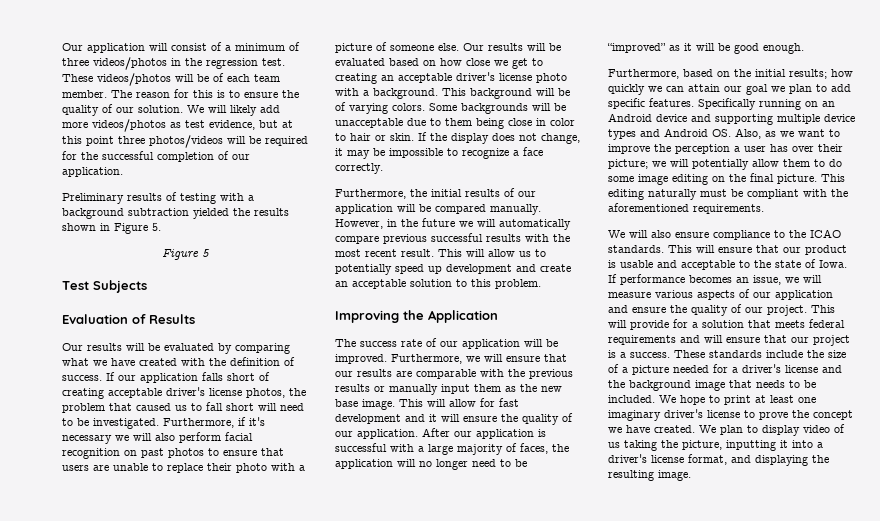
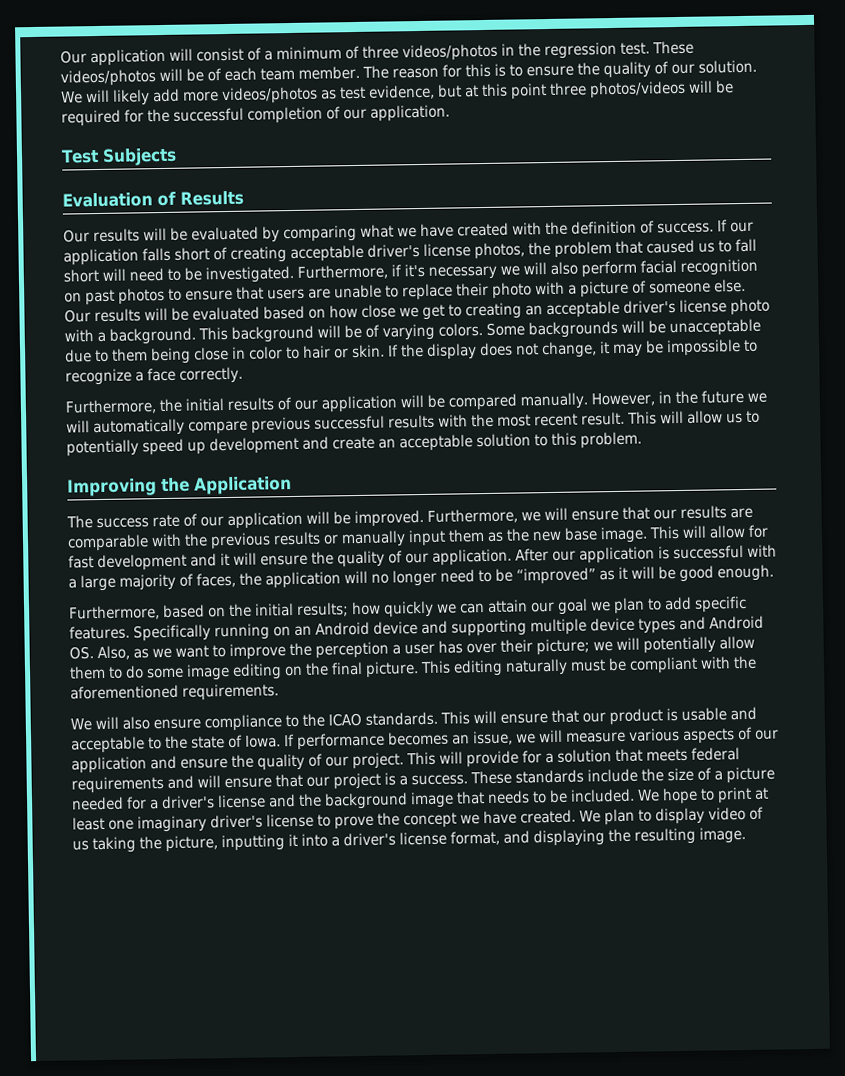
- Preliminary results of testing with a background subtraction yielded the results shown in Figure 5.
- Figure 5

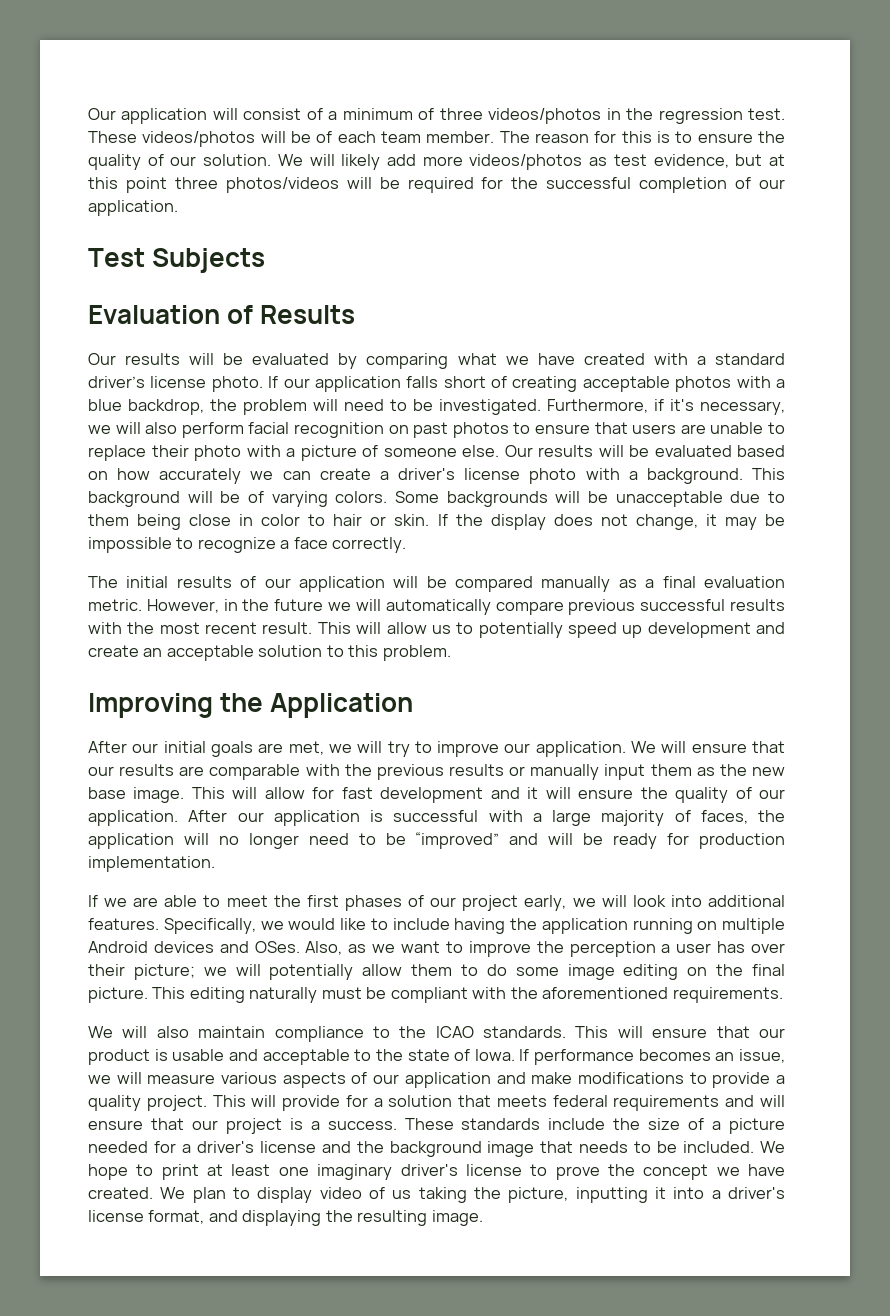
- Our results will be evaluated by comparing what we have created with the definition of success.
+ Our results will be evaluated by comparing what we have created with a standard driver’s license photo.
- If our application falls short of creating acceptable driver's license photos, the problem that caused us to fall short will need to be investigated.
+ If our application falls short of creating acceptable photos with a blue backdrop, the problem will need to be investigated.
- Furthermore, if it's necessary we will also perform facial recognition on past photos to ensure that users are unable to replace their photo with a picture of someone else.
+ Furthermore, if it's necessary, we will also perform facial recognition on past photos to ensure that users are unable to replace their photo with a picture of someone else.
- Our results will be evaluated based on how close we get to creating an acceptable driver's license photo with a background.
+ Our results will be evaluated based on how accurately we can create a driver's license photo with a background.
- Furthermore, the initial results of our application will be compared manually.
+ The initial results of our application will be compared manually as a final evaluation metric.
- The success rate of our application will be improved. Furthermore, we will ensure that our results are comparable with the previous results or manually input them as the new base image.
+ After our initial goals are met, we will try to improve our application. We will ensure that our results are comparable with the previous results or manually input them as the new base image.
- After our application is successful with a large majority of faces, the application will no longer need to be “improved” as it will be good enough.
- Furthermore, based on the initial results; how quickly we can attain our goal we plan to add specific features. Specifically running on an Android device and supporting multiple device types and Android OS. Also, as we want to improve the perception a user has over their picture; we will potentially allow them to do some image editing on the final picture.
+ After our application is successful with a large majority of faces, the application will no longer need to be “improved” and will be ready for production implementation.
+ If we are able to meet the first phases of our project early, we will look into additional features. Specifically, we would like to include having the application running on multiple Android devices and OSes. Also, as we want to improve the perception a user has over their picture; we will potentially allow them to do some image editing on the final picture.
- We will also ensure compliance to the ICAO standards.
+ We will also maintain compliance to the ICAO standards.
- If performance becomes an issue, we will measure various aspects of our application and ensure the quality of our project.
+ If performance becomes an issue, we will measure various aspects of our application and make modifications to provide a quality project.

